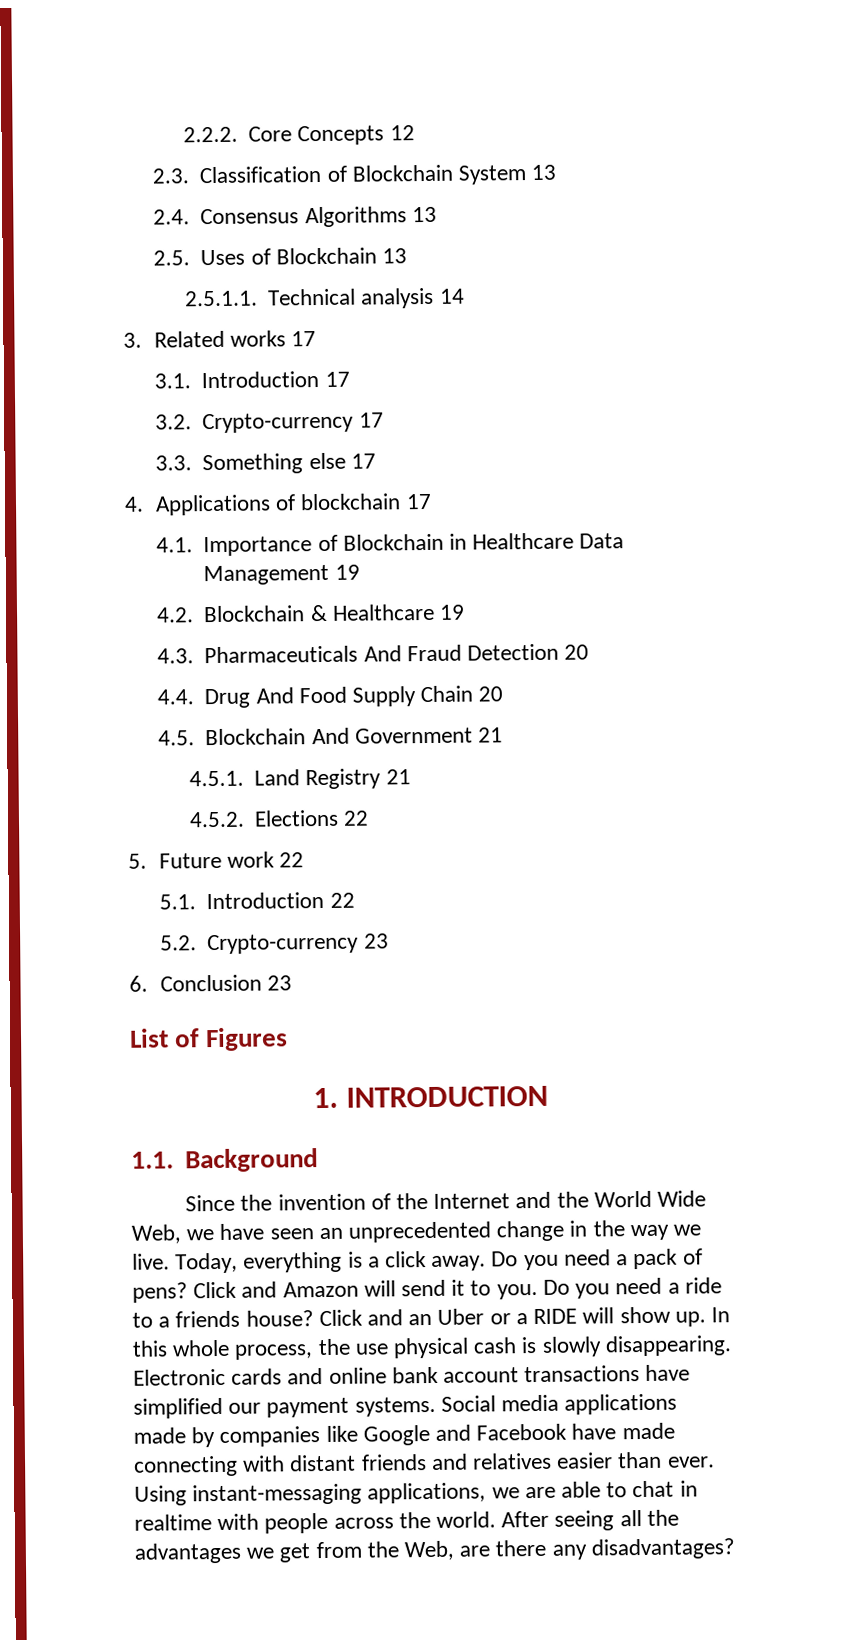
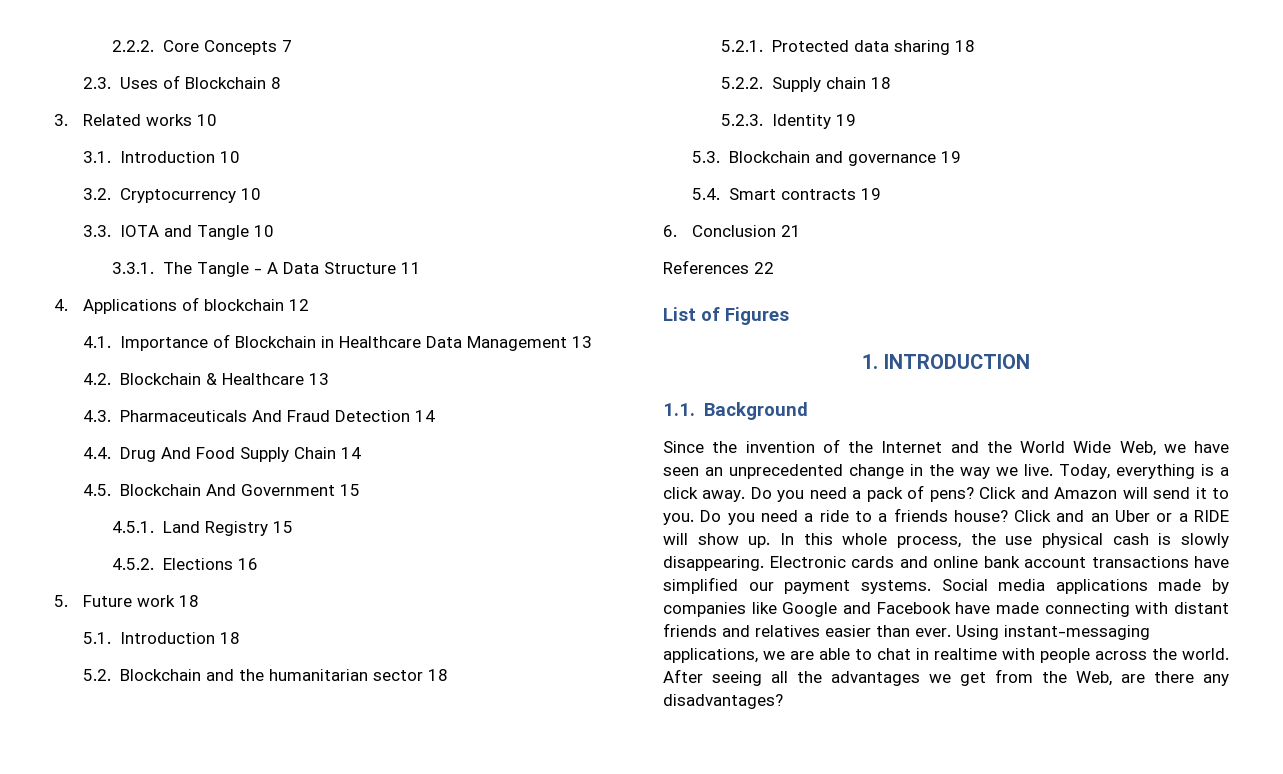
- 2.2.2. Core Concepts 12
- 2.3. Classification of Blockchain System 13
- 2.4. Consensus Algorithms 13
- 2.5. Uses of Blockchain 13
- 2.5.1.1. Technical analysis 14
+ 2.2.2. Core Concepts 7
+ 2.3. Uses of Blockchain 8
- 3. Related works 17
+ 3. Related works 10
- 3.1. Introduction 17
+ 3.1. Introduction 10
- 3.2. Crypto-currency 17
+ 3.2. Cryptocurrency 10
- 3.3. Something else 17
+ 3.3. IOTA and Tangle 10
+ 3.3.1. The Tangle - A Data Structure 11
- 4. Applications of blockchain 17
+ 4. Applications of blockchain 12
- 4.1. Importance of Blockchain in Healthcare Data Management 19
+ 4.1. Importance of Blockchain in Healthcare Data Management 13
- 4.2. Blockchain & Healthcare 19
+ 4.2. Blockchain & Healthcare 13
- 4.3. Pharmaceuticals And Fraud Detection 20
+ 4.3. Pharmaceuticals And Fraud Detection 14
- 4.4. Drug And Food Supply Chain 20
+ 4.4. Drug And Food Supply Chain 14
- 4.5. Blockchain And Government 21
+ 4.5. Blockchain And Government 15
- 4.5.1. Land Registry 21
+ 4.5.1. Land Registry 15
- 4.5.2. Elections 22
+ 4.5.2. Elections 16
- 5. Future work 22
+ 5. Future work 18
- 5.1. Introduction 22
+ 5.1. Introduction 18
- 5.2. Crypto-currency 23
+ 5.2. Blockchain and the humanitarian sector 18
+ 5.2.1. Protected data sharing 18
+ 5.2.2. Supply chain 18
+ 5.2.3. Identity 19
+ 5.3. Blockchain and governance 19
+ 5.4. Smart contracts 19
- 6. Conclusion 23
+ 6. Conclusion 21
+ References 22

